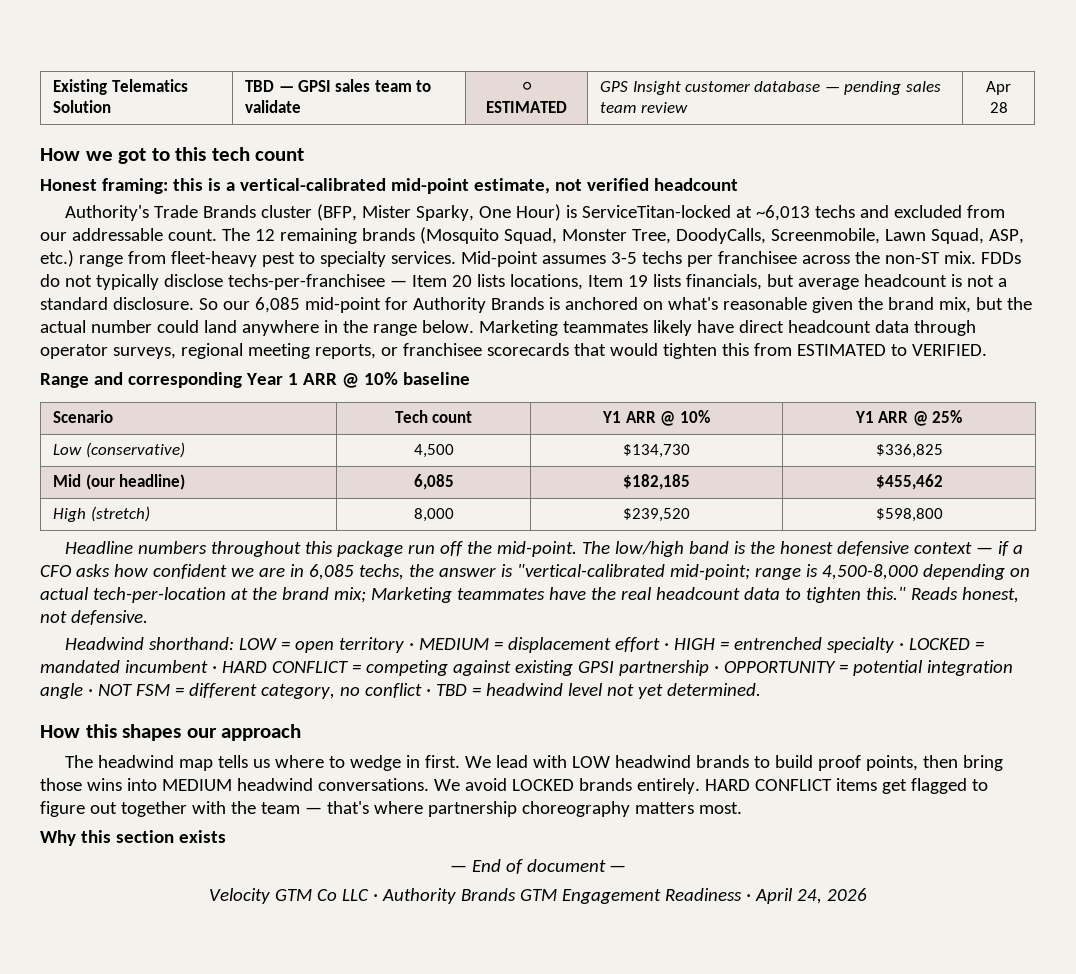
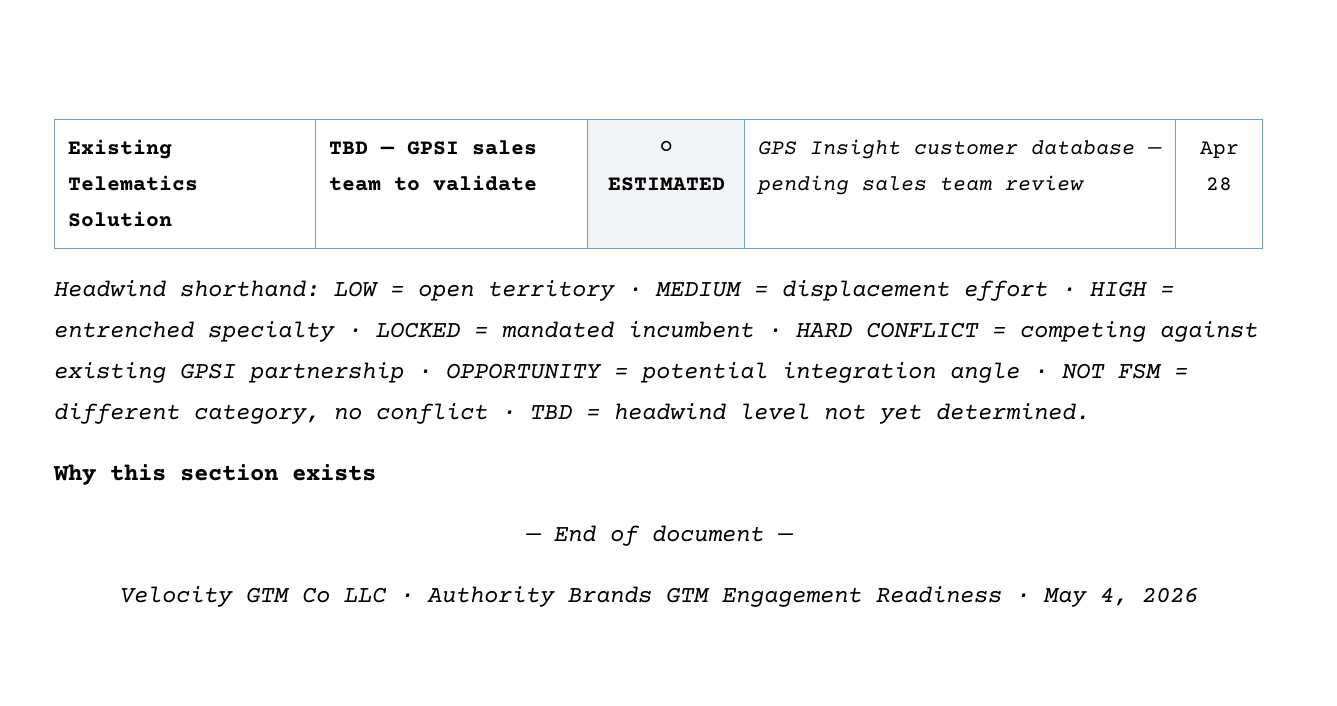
- How we got to this tech count
- Honest framing: this is a vertical-calibrated mid-point estimate, not verified headcount
- Authority's Trade Brands cluster (BFP, Mister Sparky, One Hour) is ServiceTitan-locked at ~6,013 techs and excluded from our addressable count. The 12 remaining brands (Mosquito Squad, Monster Tree, DoodyCalls, Screenmobile, Lawn Squad, ASP, etc.) range from fleet-heavy pest to specialty services. Mid-point assumes 3-5 techs per franchisee across the non-ST mix. FDDs do not typically disclose techs-per-franchisee — Item 20 lists locations, Item 19 lists financials, but average headcount is not a standard disclosure. So our 6,085 mid-point for Authority Brands is anchored on what's reasonable given the brand mix, but the actual number could land anywhere in the range below. Marketing teammates likely have direct headcount data through operator surveys, regional meeting reports, or franchisee scorecards that would tighten this from ESTIMATED to VERIFIED.
- Range and corresponding Year 1 ARR @ 10% baseline
- Scenario | Tech count | Y1 ARR @ 10% | Y1 ARR @ 25%
- Low (conservative) | 4,500 | $134,730 | $336,825
- Mid (our headline) | 6,085 | $182,185 | $455,462
- High (stretch) | 8,000 | $239,520 | $598,800
- Headline numbers throughout this package run off the mid-point. The low/high band is the honest defensive context — if a CFO asks how confident we are in 6,085 techs, the answer is "vertical-calibrated mid-point; range is 4,500-8,000 depending on actual tech-per-location at the brand mix; Marketing teammates have the real headcount data to tighten this." Reads honest, not defensive.
- How this shapes our approach
- The headwind map tells us where to wedge in first. We lead with LOW headwind brands to build proof points, then bring those wins into MEDIUM headwind conversations. We avoid LOCKED brands entirely. HARD CONFLICT items get flagged to figure out together with the team — that's where partnership choreography matters most.
- Velocity GTM Co LLC · Authority Brands GTM Engagement Readiness · April 24, 2026
+ Velocity GTM Co LLC · Authority Brands GTM Engagement Readiness · May 4, 2026

